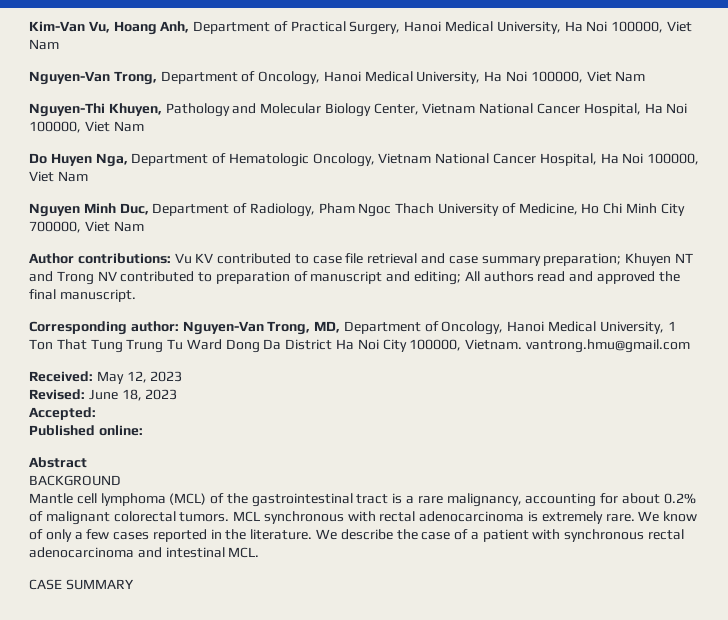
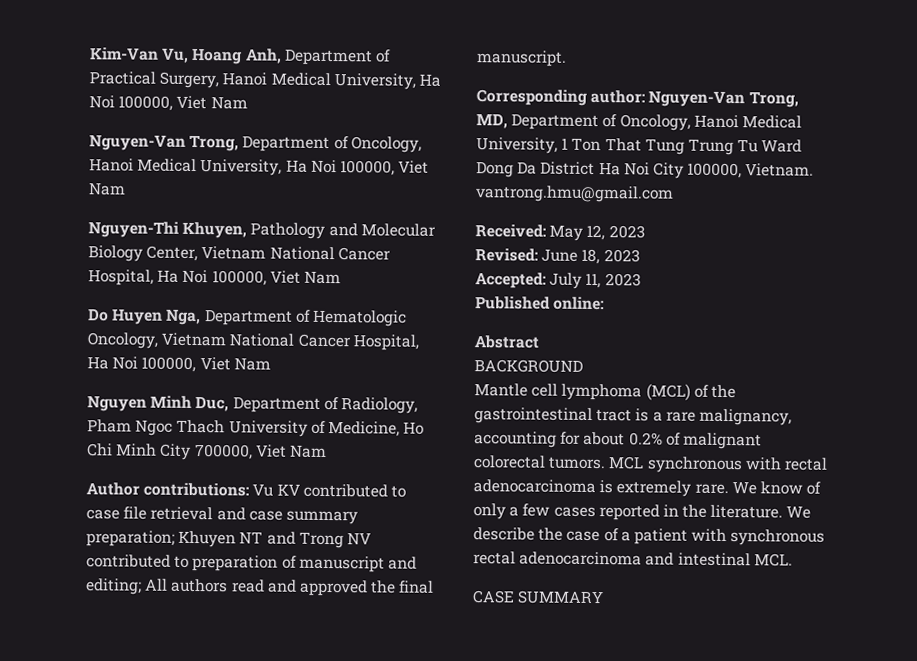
- Accepted:
+ Accepted: July 11, 2023

